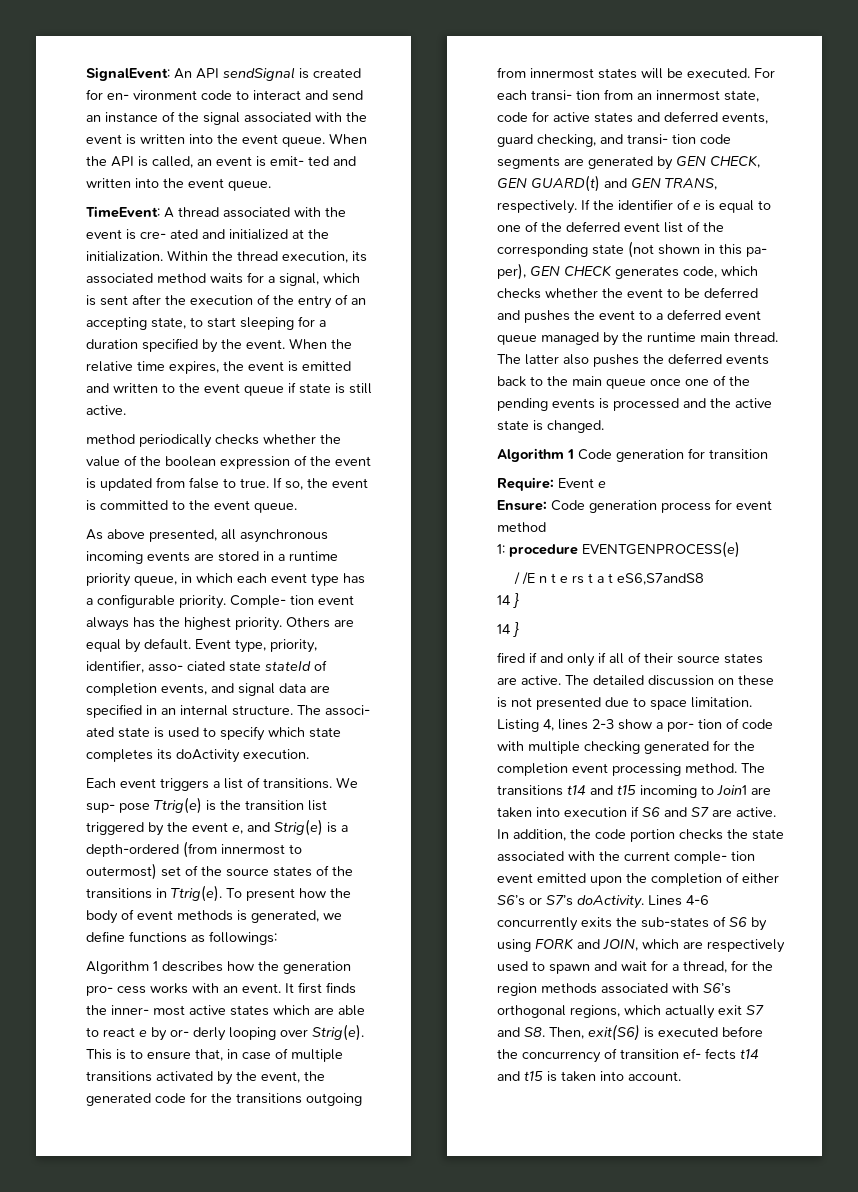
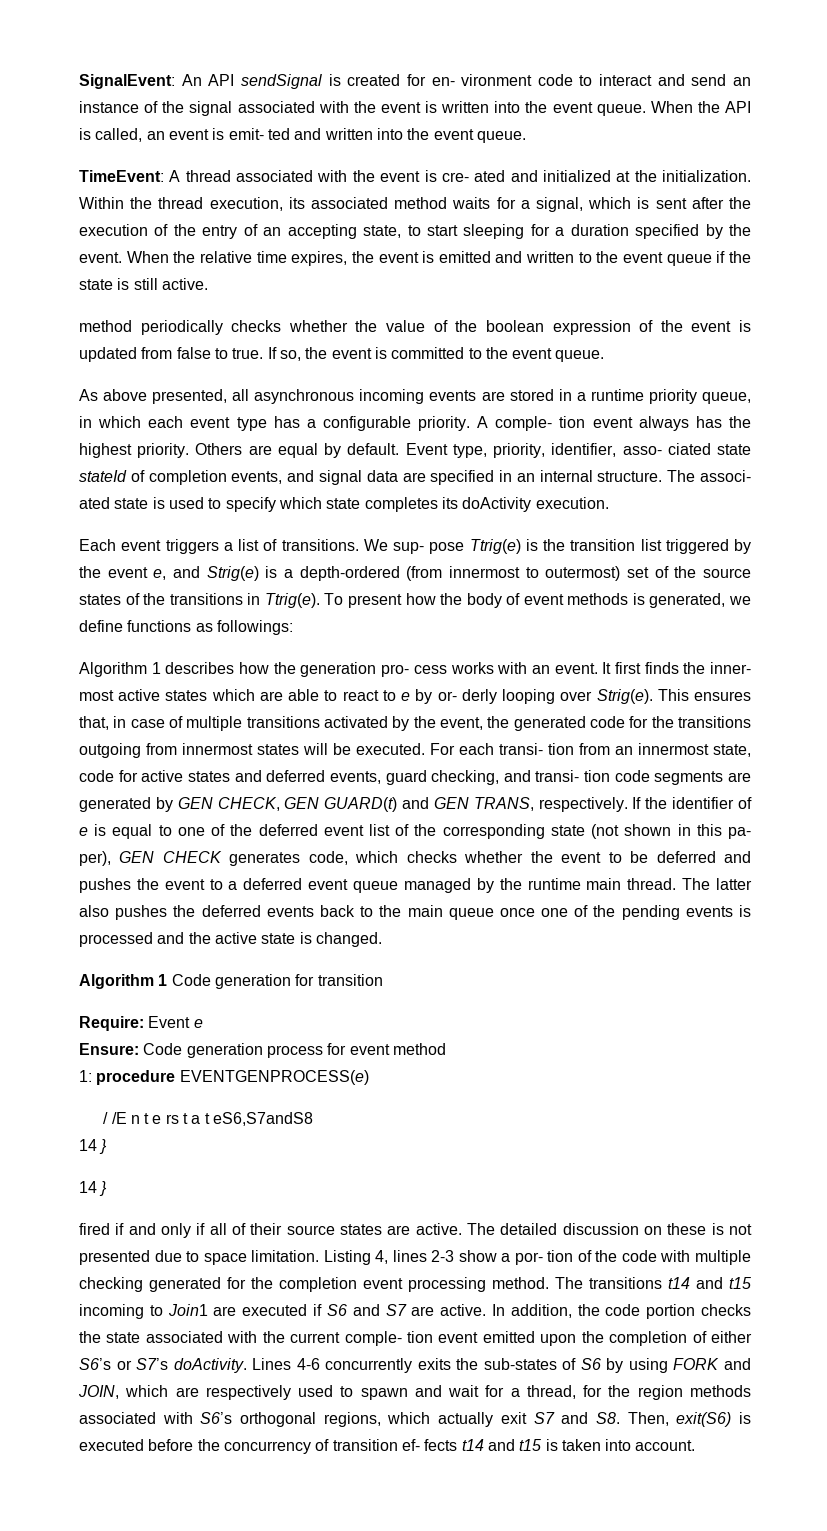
- When the relative time expires, the event is emitted and written to the event queue if state is still active.
+ When the relative time expires, the event is emitted and written to the event queue if the state is still active.
- Comple- tion event always has the highest priority.
+ A comple- tion event always has the highest priority.
- It first finds the inner- most active states which are able to react e by or- derly looping over Strig(e).
+ It first finds the inner- most active states which are able to react to e by or- derly looping over Strig(e).
- This is to ensure that, in case of multiple transitions activated by the event, the generated code for the transitions outgoing from innermost states will be executed.
+ This ensures that, in case of multiple transitions activated by the event, the generated code for the transitions outgoing from innermost states will be executed.
- Listing 4, lines 2-3 show a por- tion of code with multiple checking generated for the completion event processing method.
+ Listing 4, lines 2-3 show a por- tion of the code with multiple checking generated for the completion event processing method.
- The transitions t14 and t15 incoming to Join1 are taken into execution if S6 and S7 are active.
+ The transitions t14 and t15 incoming to Join1 are executed if S6 and S7 are active.

